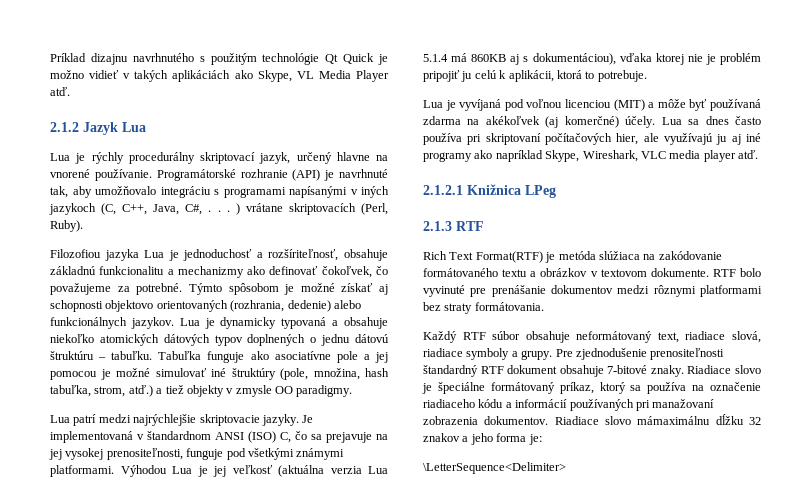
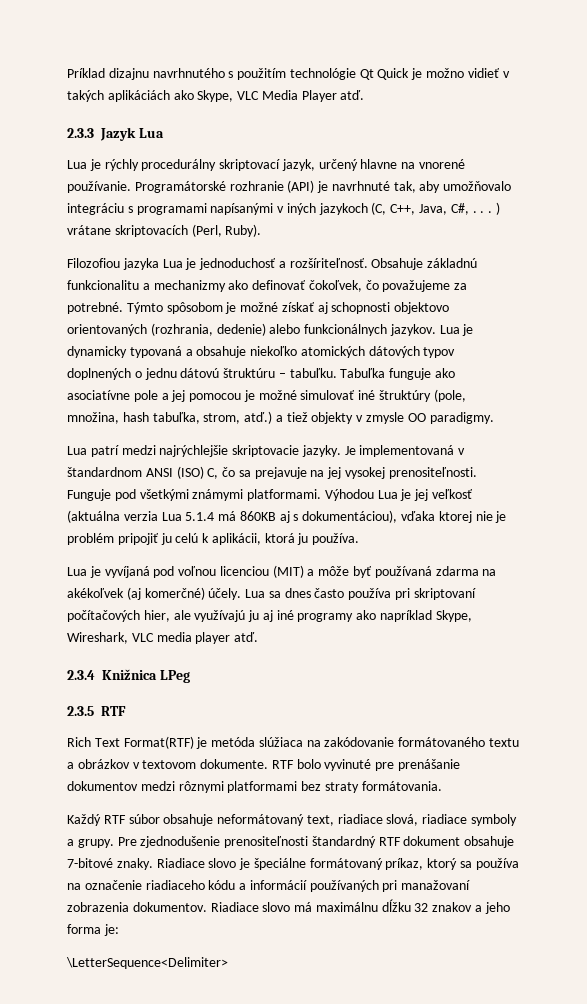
- Príklad dizajnu navrhnutého s použitým technológie Qt Quick je možno vidieť v takých aplikáciách ako Skype, VL Media Player atď.
+ Príklad dizajnu navrhnutého s použitím technológie Qt Quick je možno vidieť v takých aplikáciách ako Skype, VLC Media Player atď.
- 2.1.2 Jazyk Lua
+ 2.3.3 Jazyk Lua
- Filozofiou jazyka Lua je jednoduchosť a rozšíriteľnosť, obsahuje základnú funkcionalitu a mechanizmy ako definovať čokoľvek, čo považujeme za potrebné.
+ Filozofiou jazyka Lua je jednoduchosť a rozšíriteľnosť. Obsahuje základnú funkcionalitu a mechanizmy ako definovať čokoľvek, čo považujeme za potrebné.
- Je implementovaná v štandardnom ANSI (ISO) C, čo sa prejavuje na jej vysokej prenositeľnosti, funguje pod všetkými známymi platformami.
+ Je implementovaná v štandardnom ANSI (ISO) C, čo sa prejavuje na jej vysokej prenositeľnosti. Funguje pod všetkými známymi platformami.
- Výhodou Lua je jej veľkosť (aktuálna verzia Lua 5.1.4 má 860KB aj s dokumentáciou), vďaka ktorej nie je problém pripojiť ju celú k aplikácii, ktorá to potrebuje.
+ Výhodou Lua je jej veľkosť (aktuálna verzia Lua 5.1.4 má 860KB aj s dokumentáciou), vďaka ktorej nie je problém pripojiť ju celú k aplikácii, ktorá ju používa.
- 2.1.2.1 Knižnica LPeg
+ 2.3.4 Knižnica LPeg
- 2.1.3 RTF
+ 2.3.5 RTF
- Riadiace slovo mámaximálnu dĺžku 32 znakov a jeho forma je:
+ Riadiace slovo má maximálnu dĺžku 32 znakov a jeho forma je:

